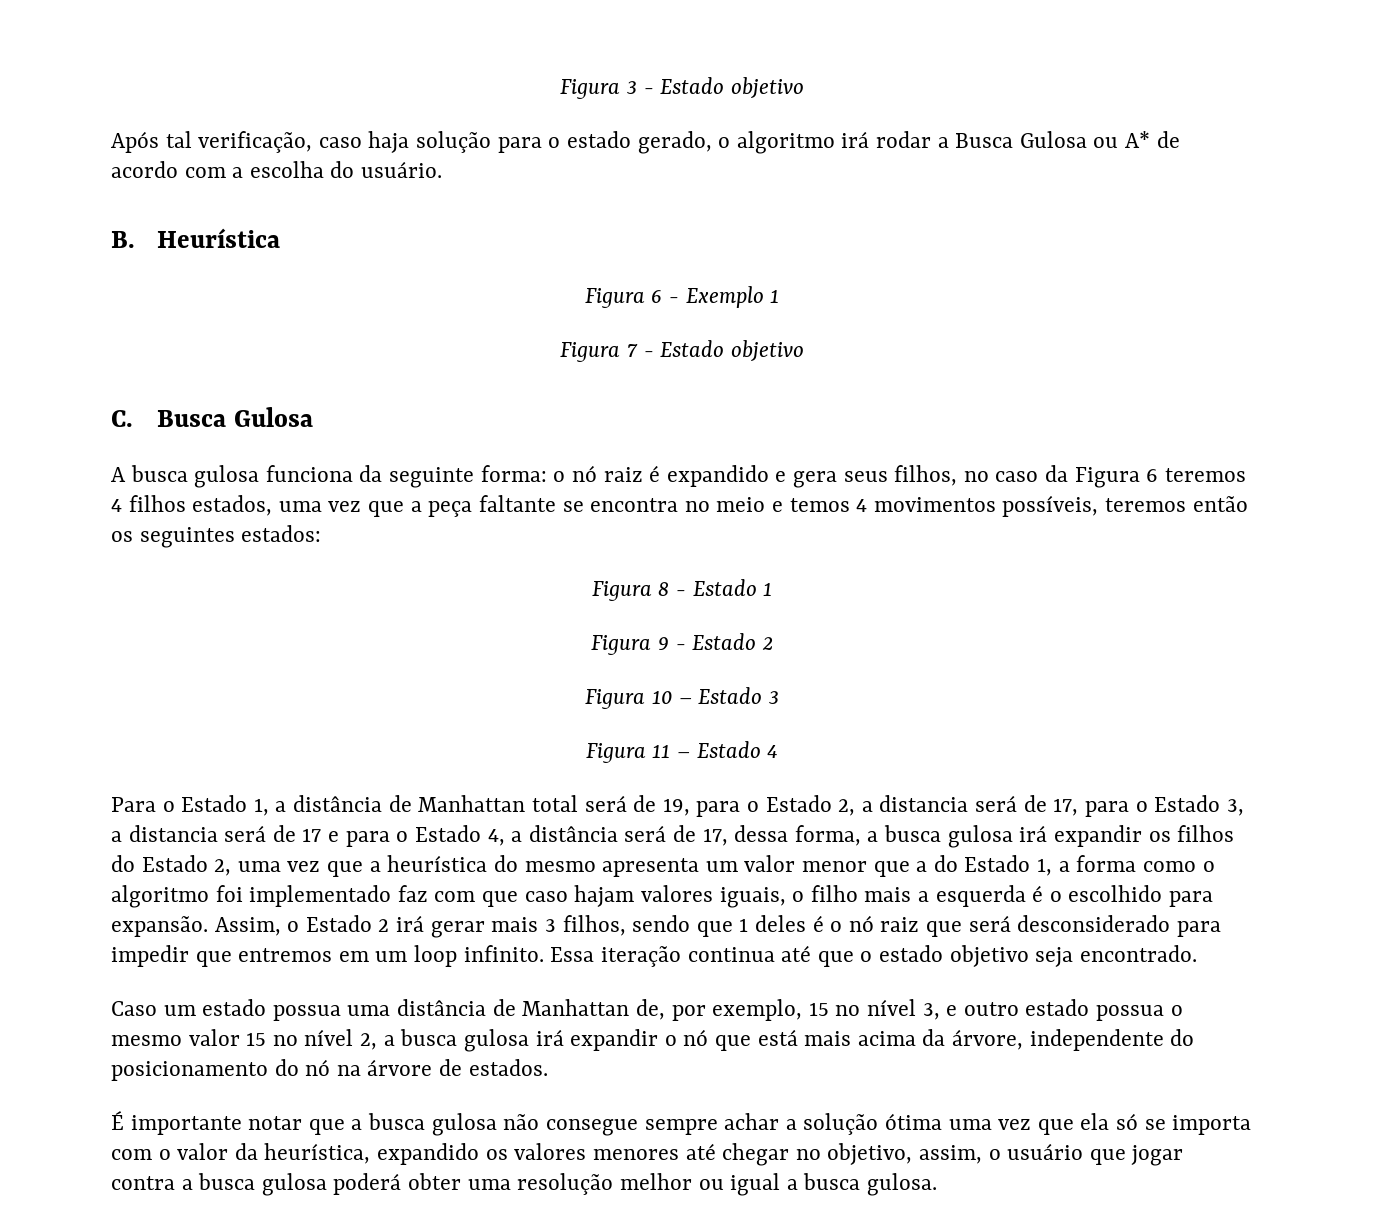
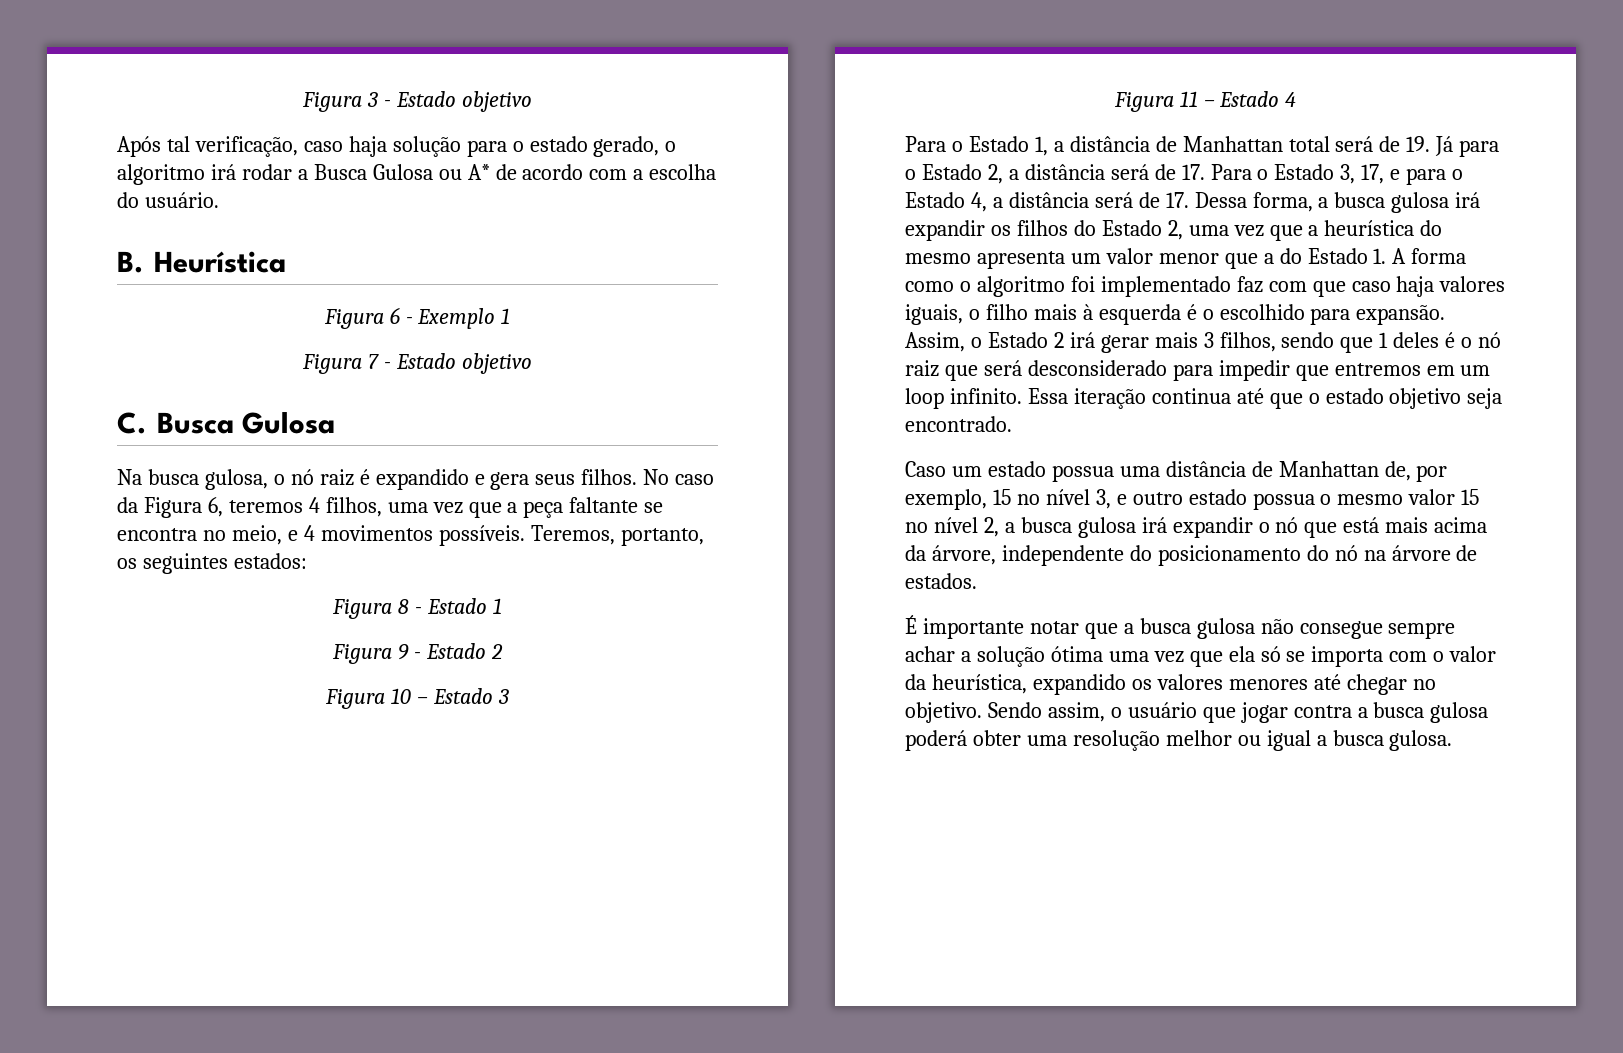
- A busca gulosa funciona da seguinte forma: o nó raiz é expandido e gera seus filhos, no caso da Figura 6 teremos 4 filhos estados, uma vez que a peça faltante se encontra no meio e temos 4 movimentos possíveis, teremos então os seguintes estados:
+ Na busca gulosa, o nó raiz é expandido e gera seus filhos. No caso da Figura 6, teremos 4 filhos, uma vez que a peça faltante se encontra no meio, e 4 movimentos possíveis. Teremos, portanto, os seguintes estados:
- Para o Estado 1, a distância de Manhattan total será de 19, para o Estado 2, a distancia será de 17, para o Estado 3, a distancia será de 17 e para o Estado 4, a distância será de 17, dessa forma, a busca gulosa irá expandir os filhos do Estado 2, uma vez que a heurística do mesmo apresenta um valor menor que a do Estado 1, a forma como o algoritmo foi implementado faz com que caso hajam valores iguais, o filho mais a esquerda é o escolhido para expansão.
+ Para o Estado 1, a distância de Manhattan total será de 19. Já para o Estado 2, a distância será de 17. Para o Estado 3, 17, e para o Estado 4, a distância será de 17. Dessa forma, a busca gulosa irá expandir os filhos do Estado 2, uma vez que a heurística do mesmo apresenta um valor menor que a do Estado 1. A forma como o algoritmo foi implementado faz com que caso haja valores iguais, o filho mais à esquerda é o escolhido para expansão.
- É importante notar que a busca gulosa não consegue sempre achar a solução ótima uma vez que ela só se importa com o valor da heurística, expandido os valores menores até chegar no objetivo, assim, o usuário que jogar contra a busca gulosa poderá obter uma resolução melhor ou igual a busca gulosa.
+ É importante notar que a busca gulosa não consegue sempre achar a solução ótima uma vez que ela só se importa com o valor da heurística, expandido os valores menores até chegar no objetivo. Sendo assim, o usuário que jogar contra a busca gulosa poderá obter uma resolução melhor ou igual a busca gulosa.

